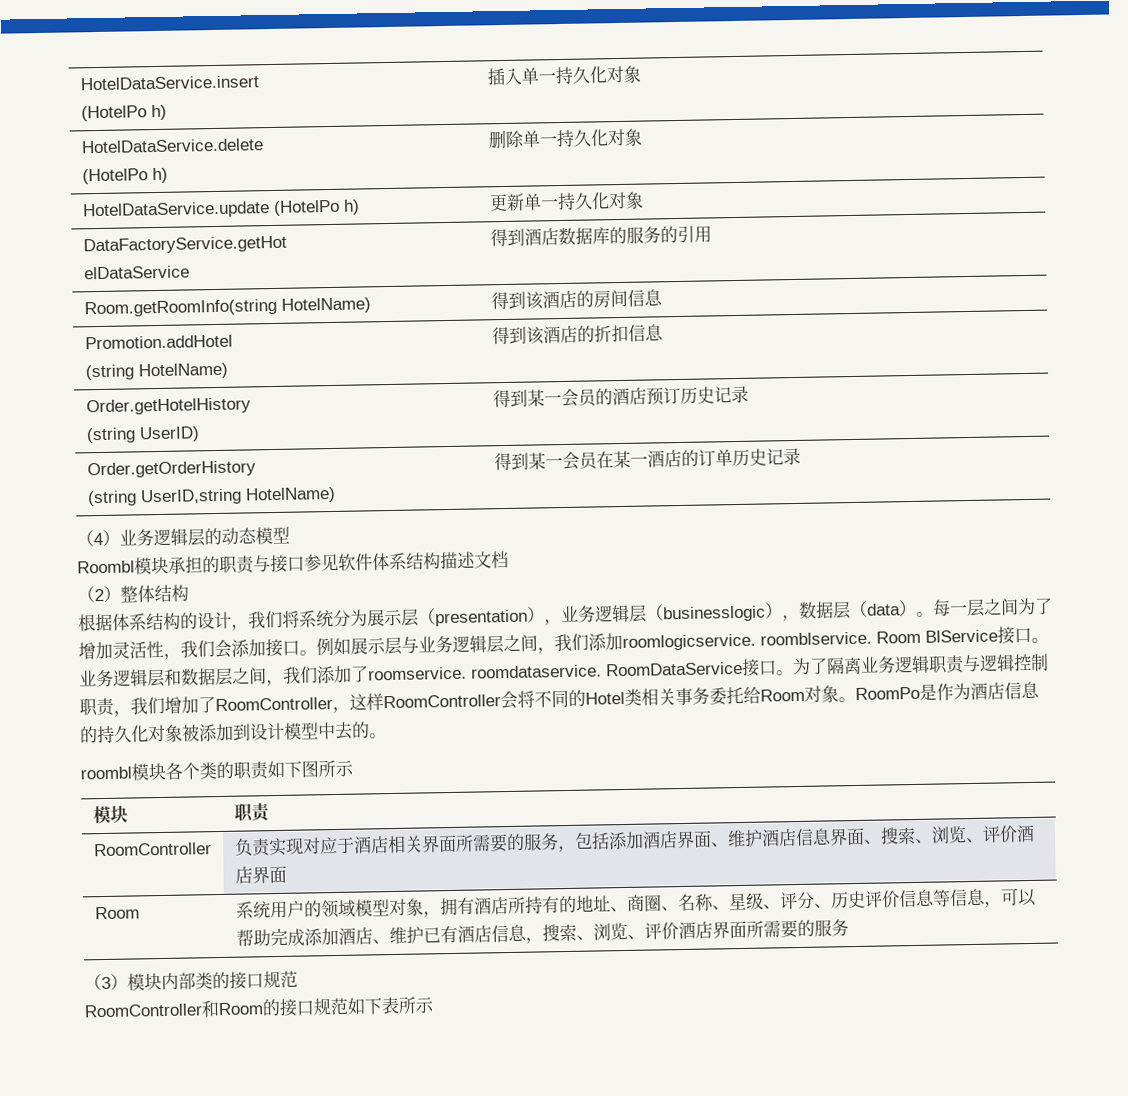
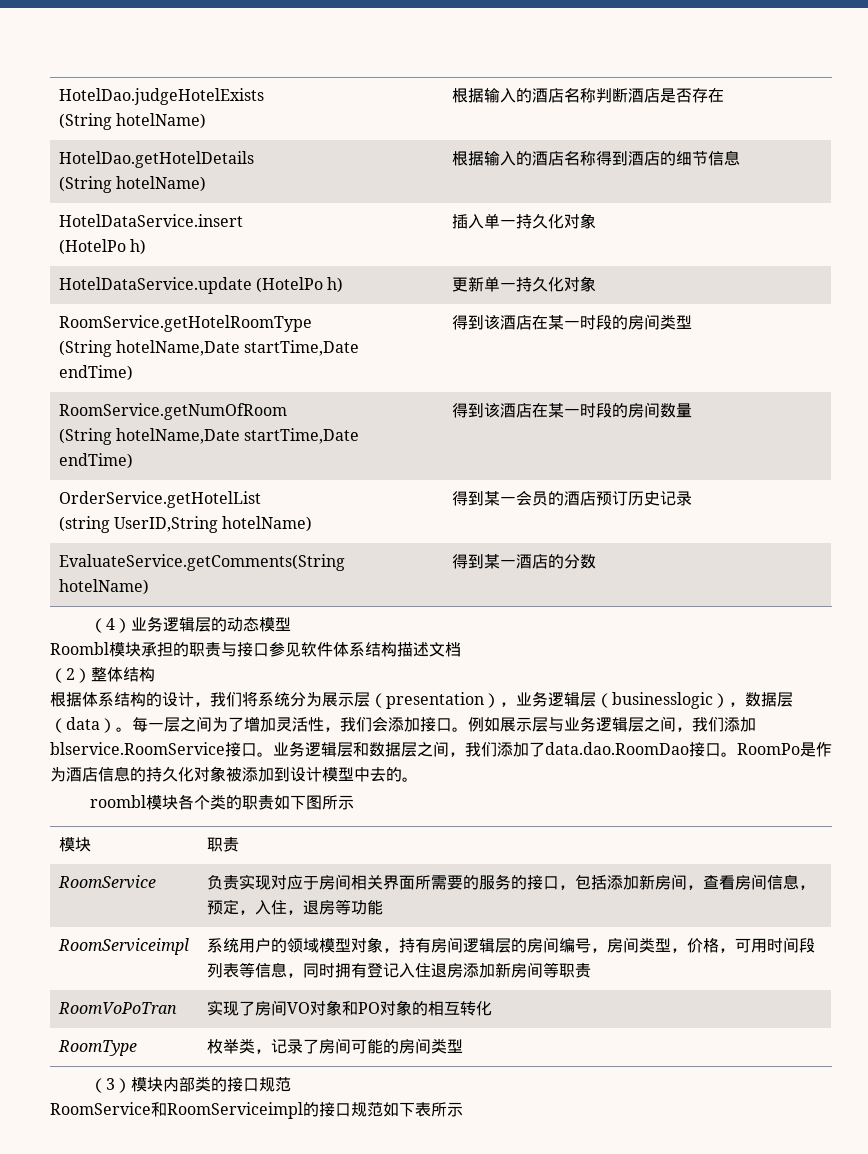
+ HotelDao.judgeHotelExists
+ (String hotelName) | 根据输入的酒店名称判断酒店是否存在
+ HotelDao.getHotelDetails
+ (String hotelName) | 根据输入的酒店名称得到酒店的细节信息
- HotelDataService.delete
- (HotelPo h) | 删除单一持久化对象
- DataFactoryService.getHot
- elDataService | 得到酒店数据库的服务的引用
- Room.getRoomInfo(string HotelName) | 得到该酒店的房间信息
- Promotion.addHotel
- (string HotelName) | 得到该酒店的折扣信息
- Order.getHotelHistory
- (string UserID) | 得到某一会员的酒店预订历史记录
+ RoomService.getHotelRoomType
+ (String hotelName,Date startTime,Date endTime) | 得到该酒店在某一时段的房间类型
+ RoomService.getNumOfRoom
+ (String hotelName,Date startTime,Date endTime) | 得到该酒店在某一时段的房间数量
+ OrderService.getHotelList
+ (string UserID,String hotelName) | 得到某一会员的酒店预订历史记录
- Order.getOrderHistory
- (string UserID,string HotelName) | 得到某一会员在某一酒店的订单历史记录
+ EvaluateService.getComments(String hotelName) | 得到某一酒店的分数
- 例如展示层与业务逻辑层之间，我们添加roomlogicservice. roomblservice. Room BlService接口。
+ 例如展示层与业务逻辑层之间，我们添加blservice.RoomService接口。
- 业务逻辑层和数据层之间，我们添加了roomservice. roomdataservice. RoomDataService接口。为了隔离业务逻辑职责与逻辑控制职责，我们增加了RoomController，这样RoomController会将不同的Hotel类相关事务委托给Room对象。
+ 业务逻辑层和数据层之间，我们添加了data.dao.RoomDao接口。
- RoomController | 负责实现对应于酒店相关界面所需要的服务，包括添加酒店界面、维护酒店信息界面、搜索、浏览、评价酒店界面
- Room | 系统用户的领域模型对象，拥有酒店所持有的地址、商圈、名称、星级、评分、历史评价信息等信息，可以帮助完成添加酒店、维护已有酒店信息，搜索、浏览、评价酒店界面所需要的服务
+ RoomService | 负责实现对应于房间相关界面所需要的服务的接口，包括添加新房间，查看房间信息，预定，入住，退房等功能
+ RoomServiceimpl | 系统用户的领域模型对象，持有房间逻辑层的房间编号，房间类型，价格，可用时间段列表等信息，同时拥有登记入住退房添加新房间等职责
+ RoomVoPoTran | 实现了房间VO对象和PO对象的相互转化
+ RoomType | 枚举类，记录了房间可能的房间类型
- RoomController和Room的接口规范如下表所示
+ RoomService和RoomServiceimpl的接口规范如下表所示

